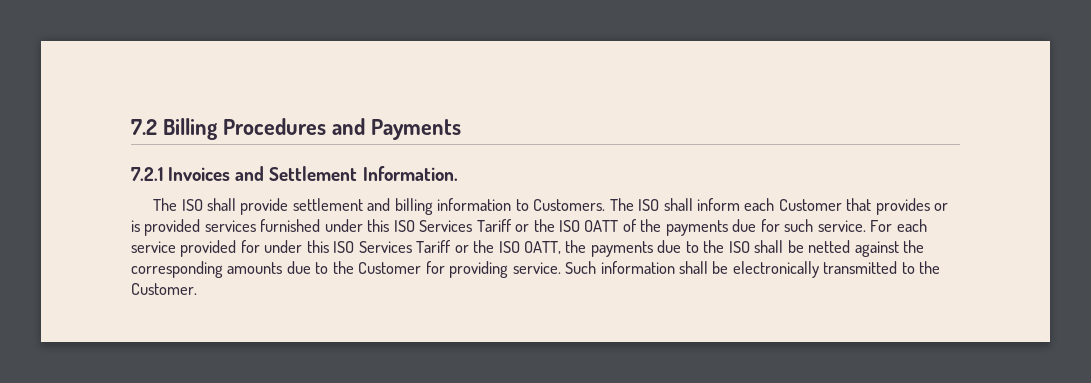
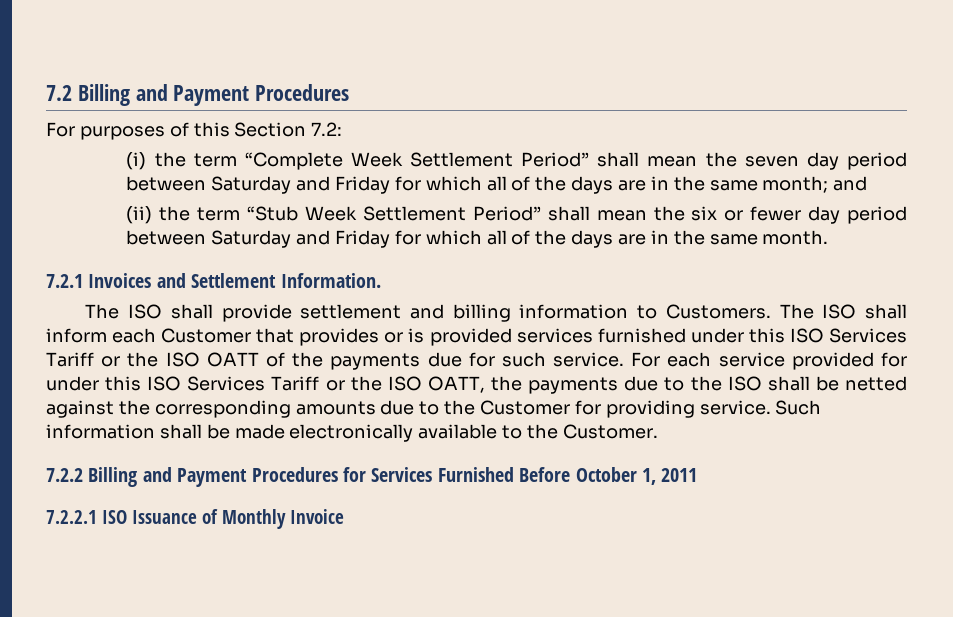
- 7.2 Billing Procedures and Payments
+ 7.2 Billing and Payment Procedures
+ For purposes of this Section 7.2:
+ (i) the term “Complete Week Settlement Period” shall mean the seven day period between Saturday and Friday for which all of the days are in the same month; and
+ (ii) the term “Stub Week Settlement Period” shall mean the six or fewer day period between Saturday and Friday for which all of the days are in the same month.
- Such information shall be electronically transmitted to the Customer.
+ Such information shall be made electronically available to the Customer.
+ 7.2.2 Billing and Payment Procedures for Services Furnished Before October 1, 2011
+ 7.2.2.1 ISO Issuance of Monthly Invoice

